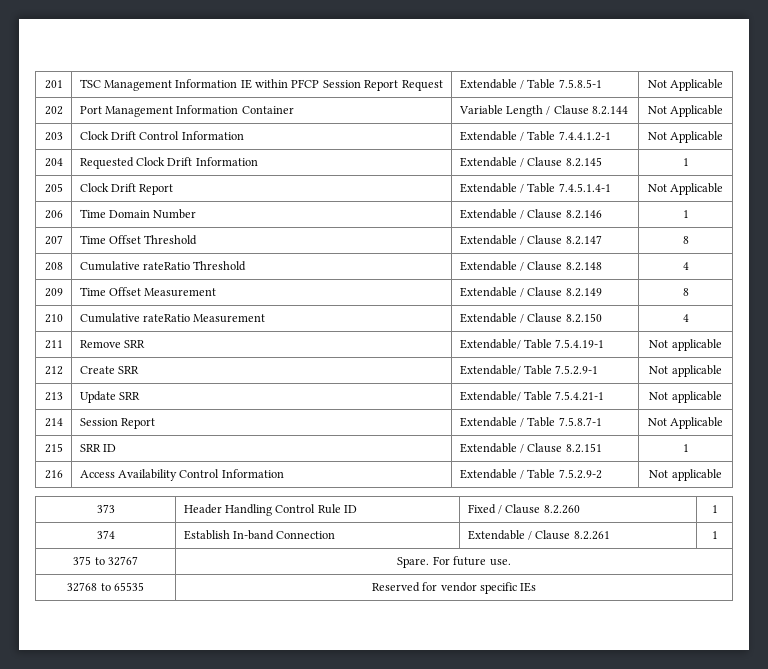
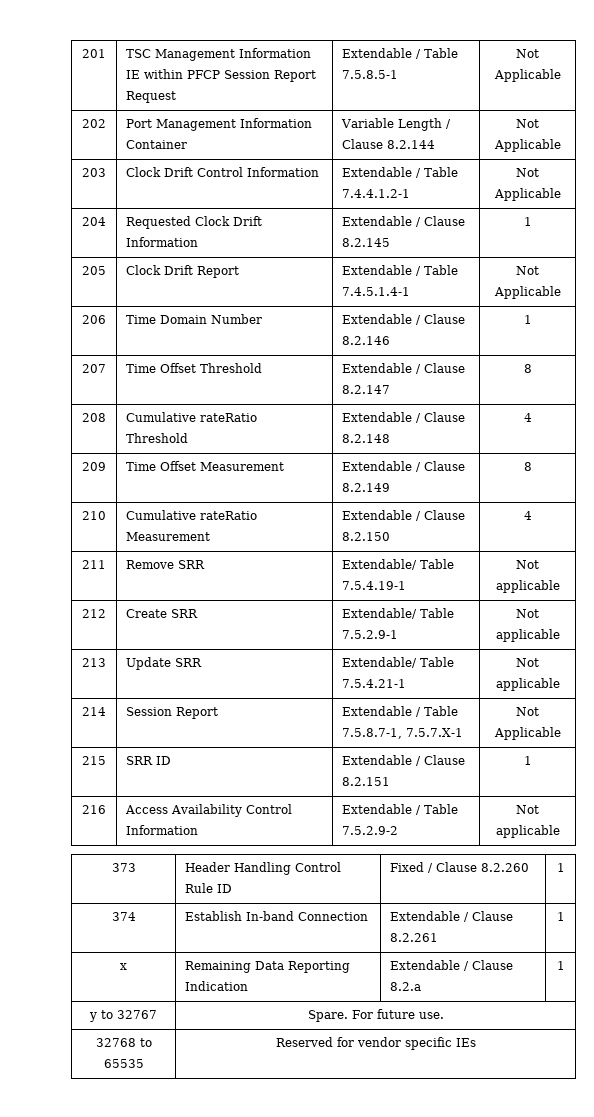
- 214 | Session Report | Extendable / Table 7.5.8.7-1 | Not Applicable
+ 214 | Session Report | Extendable / Table 7.5.8.7-1, 7.5.7.X-1 | Not Applicable
- 375 to 32767 | Spare. For future use.
+ x | Remaining Data Reporting Indication | Extendable / Clause 8.2.a | 1
+ y to 32767 | Spare. For future use.

